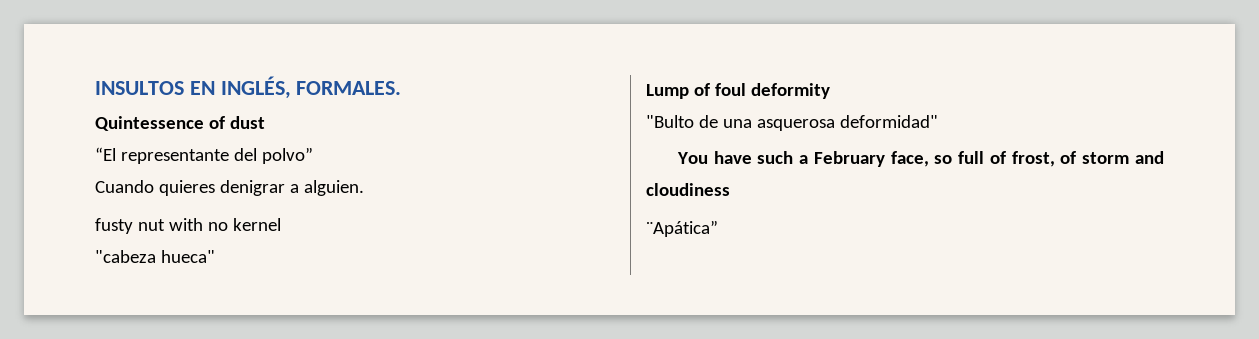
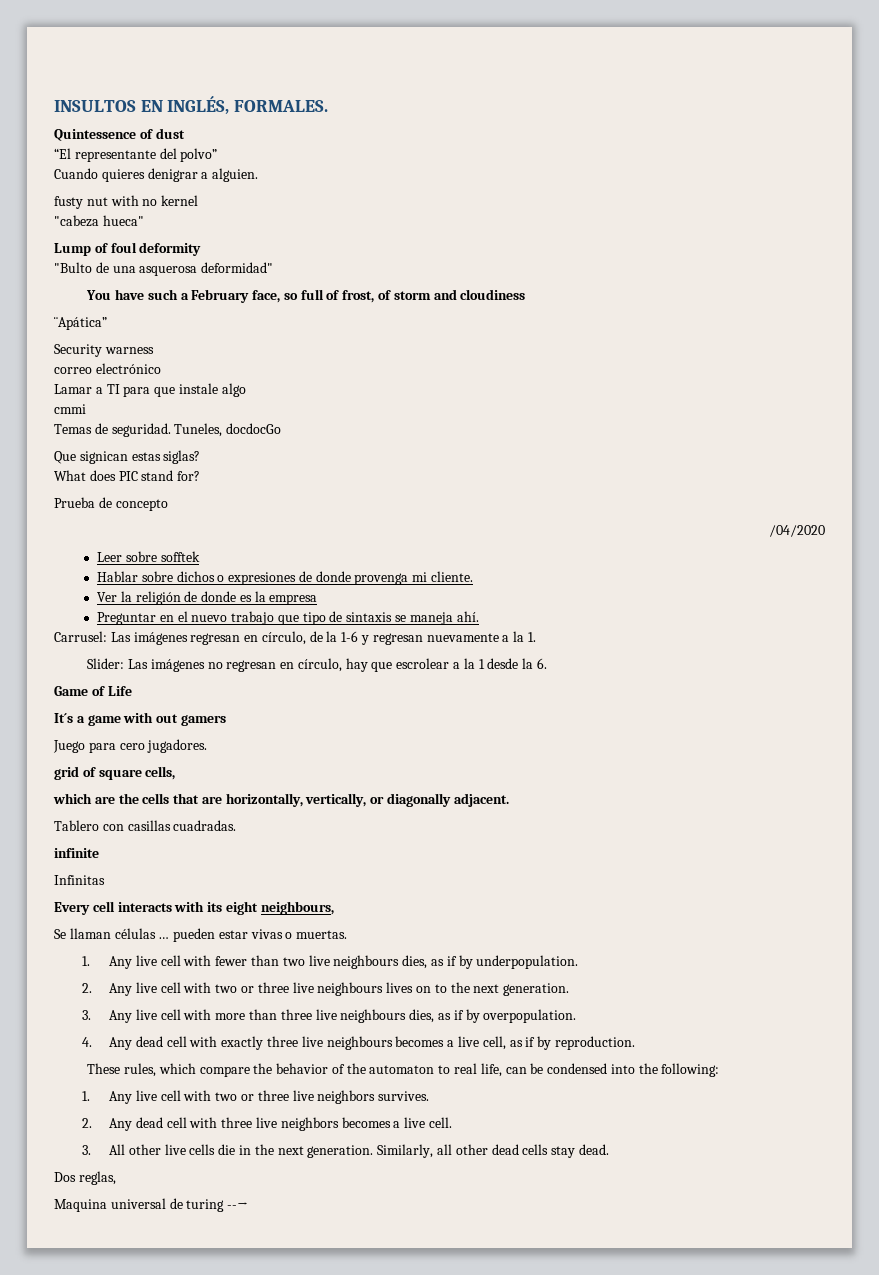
+ Security warness
+ correo electrónico
+ Lamar a TI para que instale algo
+ cmmi
+ Temas de seguridad. Tuneles, docdocGo
+ Que signican estas siglas?
+ What does PIC stand for?
+ Prueba de concepto
+ /04/2020
+ Leer sobre sofftek
+ Hablar sobre dichos o expresiones de donde provenga mi cliente.
+ Ver la religión de donde es la empresa
+ Preguntar en el nuevo trabajo que tipo de sintaxis se maneja ahí.
+ Carrusel: Las imágenes regresan en círculo, de la 1-6 y regresan nuevamente a la 1.
+ Slider: Las imágenes no regresan en círculo, hay que escrolear a la 1 desde la 6.
+ Game of Life
+ It´s a game with out gamers
+ Juego para cero jugadores.
+ grid of square cells,
+ which are the cells that are horizontally, vertically, or diagonally adjacent.
+ Tablero con casillas cuadradas.
+ infinite
+ Infinitas
+ Every cell interacts with its eight neighbours,
+ Se llaman células … pueden estar vivas o muertas.
+ 1. Any live cell with fewer than two live neighbours dies, as if by underpopulation.
+ 2. Any live cell with two or three live neighbours lives on to the next generation.
+ 3. Any live cell with more than three live neighbours dies, as if by overpopulation.
+ 4. Any dead cell with exactly three live neighbours becomes a live cell, as if by reproduction.
+ These rules, which compare the behavior of the automaton to real life, can be condensed into the following:
+ 1. Any live cell with two or three live neighbors survives.
+ 2. Any dead cell with three live neighbors becomes a live cell.
+ 3. All other live cells die in the next generation. Similarly, all other dead cells stay dead.
+ Dos reglas,
+ Maquina universal de turing --→

